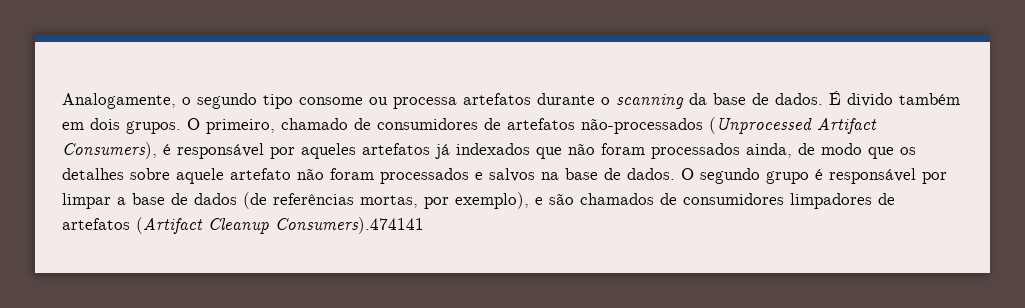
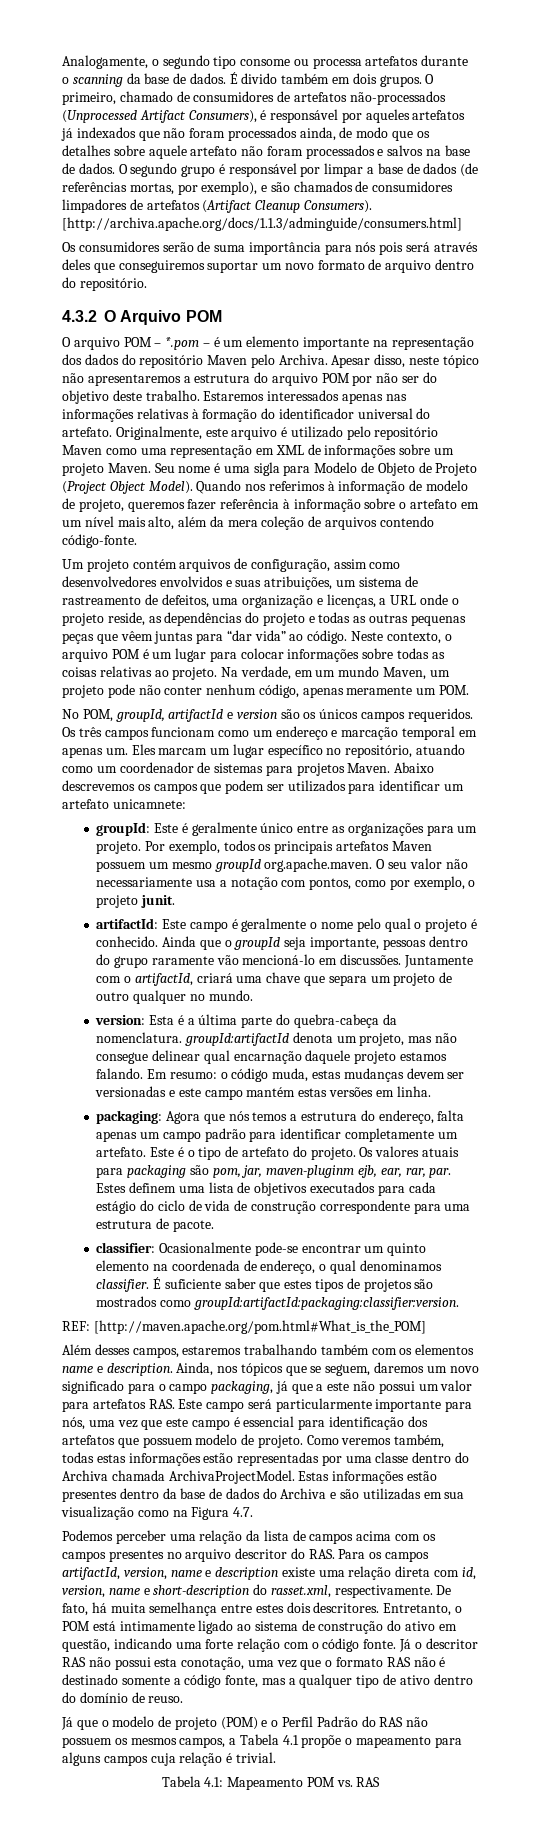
- O segundo grupo é responsável por limpar a base de dados (de referências mortas, por exemplo), e são chamados de consumidores limpadores de artefatos (Artifact Cleanup Consumers).474141
+ O segundo grupo é responsável por limpar a base de dados (de referências mortas, por exemplo), e são chamados de consumidores limpadores de artefatos (Artifact Cleanup Consumers). [http://archiva.apache.org/docs/1.1.3/adminguide/consumers.html]
+ Os consumidores serão de suma importância para nós pois será através deles que conseguiremos suportar um novo formato de arquivo dentro do repositório.
+ 4.3.2 O Arquivo POM
+ O arquivo POM – *.pom – é um elemento importante na representação dos dados do repositório Maven pelo Archiva. Apesar disso, neste tópico não apresentaremos a estrutura do arquivo POM por não ser do objetivo deste trabalho. Estaremos interessados apenas nas informações relativas à formação do identificador universal do artefato. Originalmente, este arquivo é utilizado pelo repositório Maven como uma representação em XML de informações sobre um projeto Maven. Seu nome é uma sigla para Modelo de Objeto de Projeto (Project Object Model). Quando nos referimos à informação de modelo de projeto, queremos fazer referência à informação sobre o artefato em um nível mais alto, além da mera coleção de arquivos contendo código-fonte.
+ Um projeto contém arquivos de configuração, assim como desenvolvedores envolvidos e suas atribuições, um sistema de rastreamento de defeitos, uma organização e licenças, a URL onde o projeto reside, as dependências do projeto e todas as outras pequenas peças que vêem juntas para “dar vida” ao código. Neste contexto, o arquivo POM é um lugar para colocar informações sobre todas as coisas relativas ao projeto. Na verdade, em um mundo Maven, um projeto pode não conter nenhum código, apenas meramente um POM.
+ No POM, groupId, artifactId e version são os únicos campos requeridos. Os três campos funcionam como um endereço e marcação temporal em apenas um. Eles marcam um lugar específico no repositório, atuando como um coordenador de sistemas para projetos Maven. Abaixo descrevemos os campos que podem ser utilizados para identificar um artefato unicamnete:
+ groupId: Este é geralmente único entre as organizações para um projeto. Por exemplo, todos os principais artefatos Maven possuem um mesmo groupId org.apache.maven. O seu valor não necessariamente usa a notação com pontos, como por exemplo, o projeto junit.
+ artifactId: Este campo é geralmente o nome pelo qual o projeto é conhecido. Ainda que o groupId seja importante, pessoas dentro do grupo raramente vão mencioná-lo em discussões. Juntamente com o artifactId, criará uma chave que separa um projeto de outro qualquer no mundo.
+ version: Esta é a última parte do quebra-cabeça da nomenclatura. groupId:artifactId denota um projeto, mas não consegue delinear qual encarnação daquele projeto estamos falando. Em resumo: o código muda, estas mudanças devem ser versionadas e este campo mantém estas versões em linha.
+ packaging: Agora que nós temos a estrutura do endereço, falta apenas um campo padrão para identificar completamente um artefato. Este é o tipo de artefato do projeto. Os valores atuais para packaging são pom, jar, maven-pluginm ejb, ear, rar, par. Estes definem uma lista de objetivos executados para cada estágio do ciclo de vida de construção correspondente para uma estrutura de pacote.
+ classifier: Ocasionalmente pode-se encontrar um quinto elemento na coordenada de endereço, o qual denominamos classifier. É suficiente saber que estes tipos de projetos são mostrados como groupId:artifactId:packaging:classifier:version.
+ REF: [http://maven.apache.org/pom.html#What_is_the_POM]
+ Além desses campos, estaremos trabalhando também com os elementos name e description. Ainda, nos tópicos que se seguem, daremos um novo significado para o campo packaging, já que a este não possui um valor para artefatos RAS. Este campo será particularmente importante para nós, uma vez que este campo é essencial para identificação dos artefatos que possuem modelo de projeto. Como veremos também, todas estas informações estão representadas por uma classe dentro do Archiva chamada ArchivaProjectModel. Estas informações estão presentes dentro da base de dados do Archiva e são utilizadas em sua visualização como na Figura 4.7.
+ Podemos perceber uma relação da lista de campos acima com os campos presentes no arquivo descritor do RAS. Para os campos artifactId, version, name e description existe uma relação direta com id, version, name e short-description do rasset.xml, respectivamente. De fato, há muita semelhança entre estes dois descritores. Entretanto, o POM está intimamente ligado ao sistema de construção do ativo em questão, indicando uma forte relação com o código fonte. Já o descritor RAS não possui esta conotação, uma vez que o formato RAS não é destinado somente a código fonte, mas a qualquer tipo de ativo dentro do domínio de reuso.
+ Já que o modelo de projeto (POM) e o Perfil Padrão do RAS não possuem os mesmos campos, a Tabela 4.1 propõe o mapeamento para alguns campos cuja relação é trivial.
+ Tabela 4.1: Mapeamento POM vs. RAS

